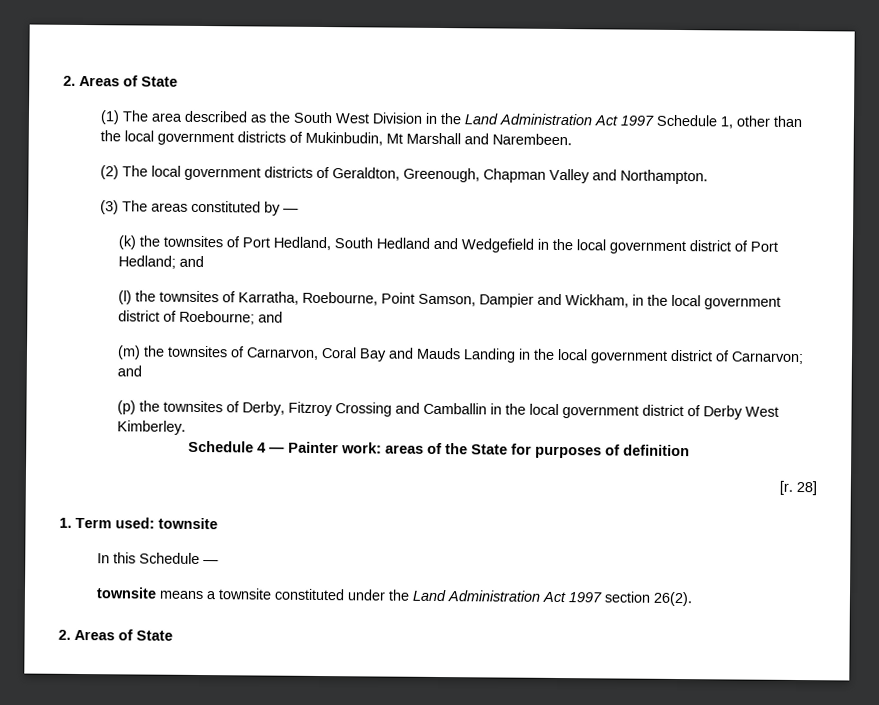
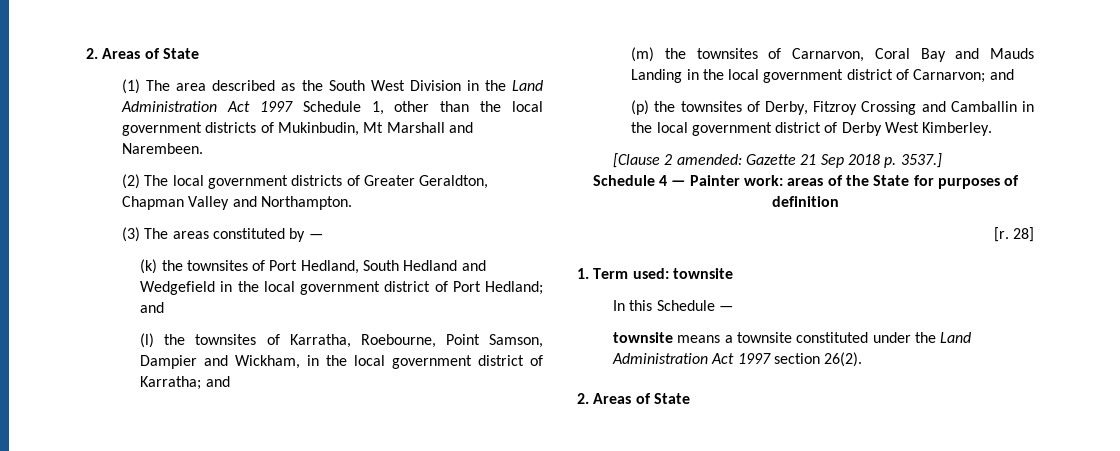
- (2) The local government districts of Geraldton, Greenough, Chapman Valley and Northampton.
+ (2) The local government districts of Greater Geraldton, Chapman Valley and Northampton.
- (l) the townsites of Karratha, Roebourne, Point Samson, Dampier and Wickham, in the local government district of Roebourne; and
+ (l) the townsites of Karratha, Roebourne, Point Samson, Dampier and Wickham, in the local government district of Karratha; and
+ [Clause 2 amended: Gazette 21 Sep 2018 p. 3537.]

